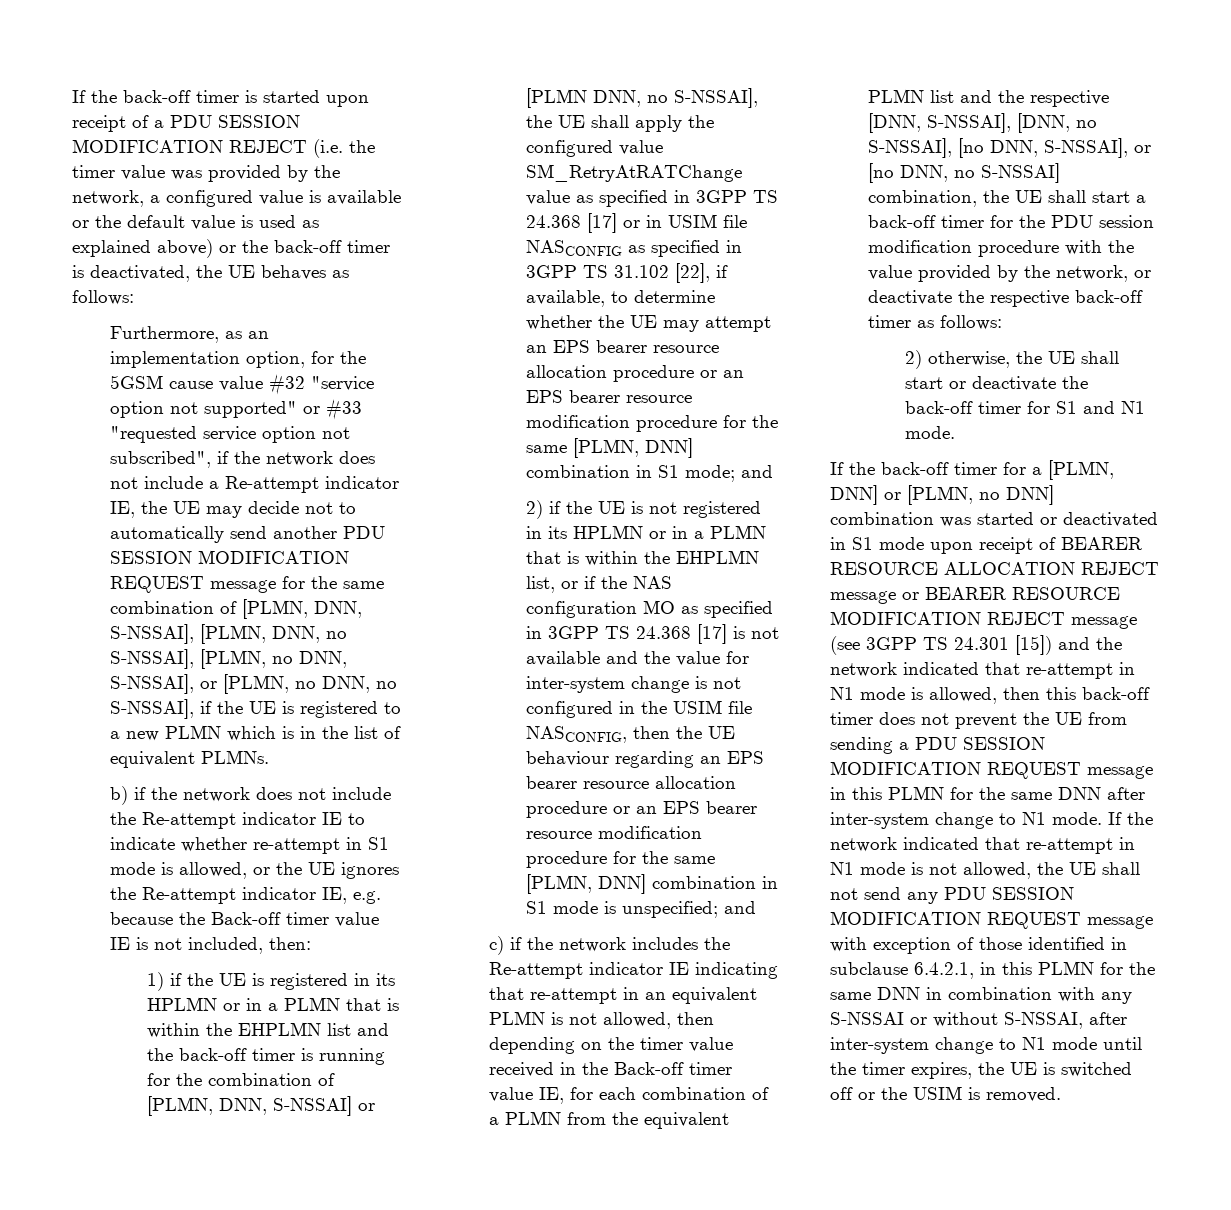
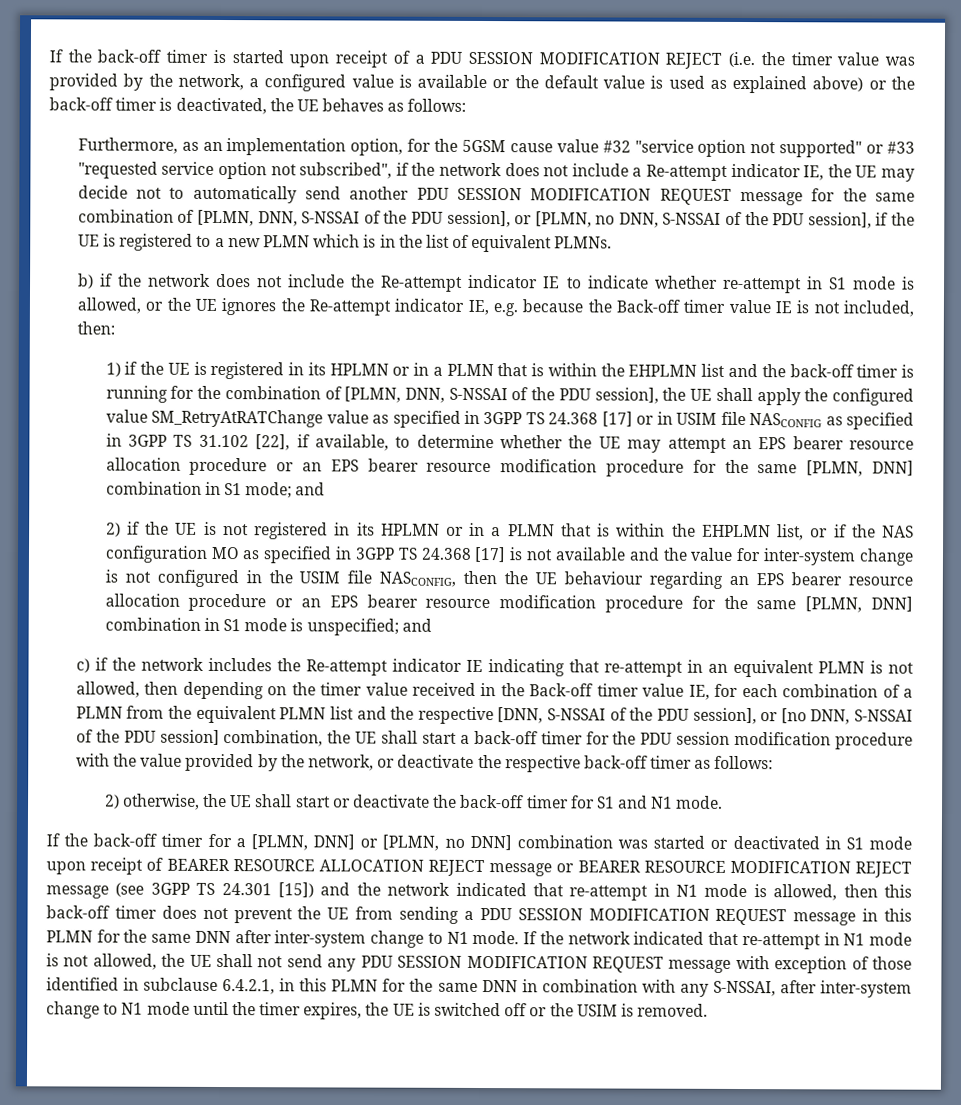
- Furthermore, as an implementation option, for the 5GSM cause value #32 "service option not supported" or #33 "requested service option not subscribed", if the network does not include a Re-attempt indicator IE, the UE may decide not to automatically send another PDU SESSION MODIFICATION REQUEST message for the same combination of [PLMN, DNN, S-NSSAI], [PLMN, DNN, no S-NSSAI], [PLMN, no DNN, S-NSSAI], or [PLMN, no DNN, no S-NSSAI], if the UE is registered to a new PLMN which is in the list of equivalent PLMNs.
+ Furthermore, as an implementation option, for the 5GSM cause value #32 "service option not supported" or #33 "requested service option not subscribed", if the network does not include a Re-attempt indicator IE, the UE may decide not to automatically send another PDU SESSION MODIFICATION REQUEST message for the same combination of [PLMN, DNN, S-NSSAI of the PDU session], or [PLMN, no DNN, S-NSSAI of the PDU session], if the UE is registered to a new PLMN which is in the list of equivalent PLMNs.
- 1) if the UE is registered in its HPLMN or in a PLMN that is within the EHPLMN list and the back-off timer is running for the combination of [PLMN, DNN, S-NSSAI] or [PLMN DNN, no S-NSSAI], the UE shall apply the configured value SM_RetryAtRATChange value as specified in 3GPP TS 24.368 [17] or in USIM file NASCONFIG as specified in 3GPP TS 31.102 [22], if available, to determine whether the UE may attempt an EPS bearer resource allocation procedure or an EPS bearer resource modification procedure for the same [PLMN, DNN] combination in S1 mode;
+ 1) if the UE is registered in its HPLMN or in a PLMN that is within the EHPLMN list and the back-off timer is running for the combination of [PLMN, DNN, S-NSSAI of the PDU session], the UE shall apply the configured value SM_RetryAtRATChange value as specified in 3GPP TS 24.368 [17] or in USIM file NASCONFIG as specified in 3GPP TS 31.102 [22], if available, to determine whether the UE may attempt an EPS bearer resource allocation procedure or an EPS bearer resource modification procedure for the same [PLMN, DNN] combination in S1 mode;
- c) if the network includes the Re-attempt indicator IE indicating that re-attempt in an equivalent PLMN is not allowed, then depending on the timer value received in the Back-off timer value IE, for each combination of a PLMN from the equivalent PLMN list and the respective [DNN, S-NSSAI], [DNN, no S-NSSAI], [no DNN, S-NSSAI], or [no DNN, no S-NSSAI] combination, the UE shall start a back-off timer for the PDU session modification procedure with the value provided by the network, or deactivate the respective back-off timer as follows:
+ c) if the network includes the Re-attempt indicator IE indicating that re-attempt in an equivalent PLMN is not allowed, then depending on the timer value received in the Back-off timer value IE, for each combination of a PLMN from the equivalent PLMN list and the respective [DNN, S-NSSAI of the PDU session], or [no DNN, S-NSSAI of the PDU session] combination, the UE shall start a back-off timer for the PDU session modification procedure with the value provided by the network, or deactivate the respective back-off timer as follows:
- If the network indicated that re-attempt in N1 mode is not allowed, the UE shall not send any PDU SESSION MODIFICATION REQUEST message with exception of those identified in subclause 6.4.2.1, in this PLMN for the same DNN in combination with any S-NSSAI or without S-NSSAI, after inter-system change to N1 mode until the timer expires, the UE is switched off or the USIM is removed.
+ If the network indicated that re-attempt in N1 mode is not allowed, the UE shall not send any PDU SESSION MODIFICATION REQUEST message with exception of those identified in subclause 6.4.2.1, in this PLMN for the same DNN in combination with any S-NSSAI, after inter-system change to N1 mode until the timer expires, the UE is switched off or the USIM is removed.

